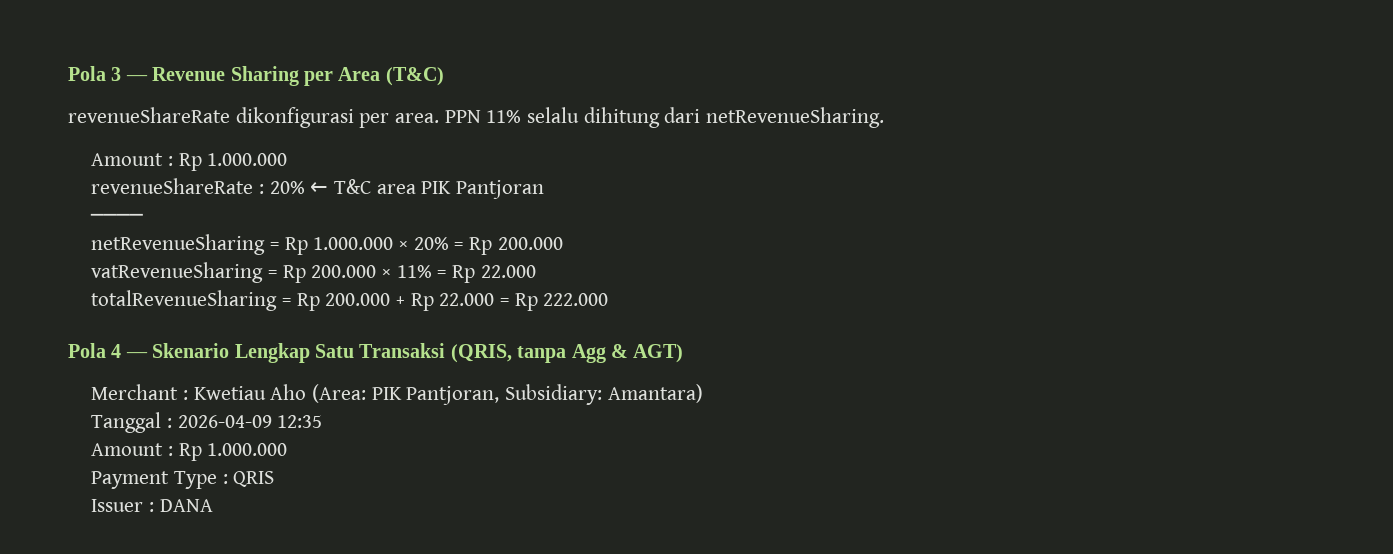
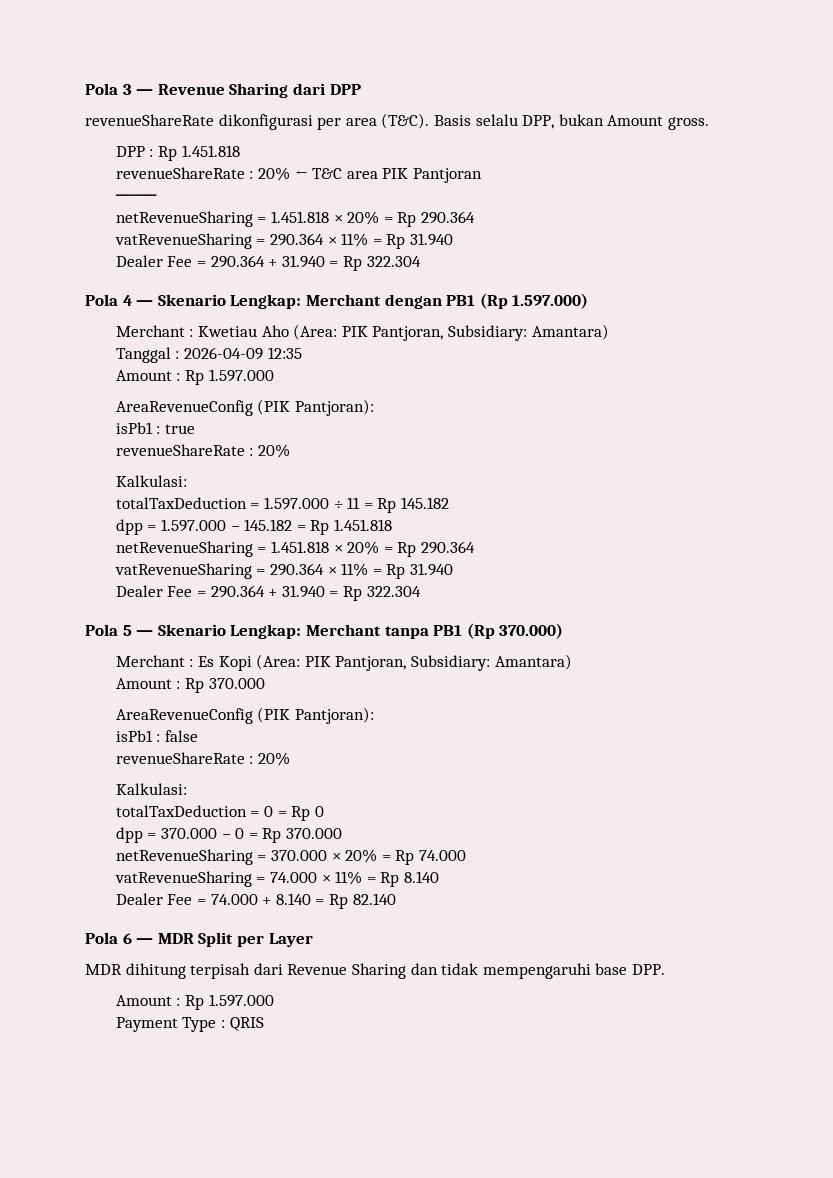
- Pola 3 — Revenue Sharing per Area (T&C)
+ Pola 3 — Revenue Sharing dari DPP
- revenueShareRate dikonfigurasi per area. PPN 11% selalu dihitung dari netRevenueSharing.
- Amount : Rp 1.000.000
+ revenueShareRate dikonfigurasi per area (T&C). Basis selalu DPP, bukan Amount gross.
+ DPP : Rp 1.451.818
  ────
- netRevenueSharing = Rp 1.000.000 × 20% = Rp 200.000
- vatRevenueSharing = Rp 200.000 × 11% = Rp 22.000
- totalRevenueSharing = Rp 200.000 + Rp 22.000 = Rp 222.000
- Pola 4 — Skenario Lengkap Satu Transaksi (QRIS, tanpa Agg & AGT)
+ netRevenueSharing = 1.451.818 × 20% = Rp 290.364
+ vatRevenueSharing = 290.364 × 11% = Rp 31.940
+ Dealer Fee = 290.364 + 31.940 = Rp 322.304
+ Pola 4 — Skenario Lengkap: Merchant dengan PB1 (Rp 1.597.000)
  Tanggal : 2026-04-09 12:35
- Amount : Rp 1.000.000
+ Amount : Rp 1.597.000
+ AreaRevenueConfig (PIK Pantjoran):
+ isPb1 : true
+ revenueShareRate : 20%
+ Kalkulasi:
+ totalTaxDeduction = 1.597.000 ÷ 11 = Rp 145.182
+ dpp = 1.597.000 − 145.182 = Rp 1.451.818
+ netRevenueSharing = 1.451.818 × 20% = Rp 290.364
+ vatRevenueSharing = 290.364 × 11% = Rp 31.940
+ Dealer Fee = 290.364 + 31.940 = Rp 322.304
+ Pola 5 — Skenario Lengkap: Merchant tanpa PB1 (Rp 370.000)
+ Merchant : Es Kopi (Area: PIK Pantjoran, Subsidiary: Amantara)
+ Amount : Rp 370.000
+ AreaRevenueConfig (PIK Pantjoran):
+ isPb1 : false
+ revenueShareRate : 20%
+ Kalkulasi:
+ totalTaxDeduction = 0 = Rp 0
+ dpp = 370.000 − 0 = Rp 370.000
+ netRevenueSharing = 370.000 × 20% = Rp 74.000
+ vatRevenueSharing = 74.000 × 11% = Rp 8.140
+ Dealer Fee = 74.000 + 8.140 = Rp 82.140
+ Pola 6 — MDR Split per Layer
+ MDR dihitung terpisah dari Revenue Sharing dan tidak mempengaruhi base DPP.
+ Amount : Rp 1.597.000
- Issuer : DANA

